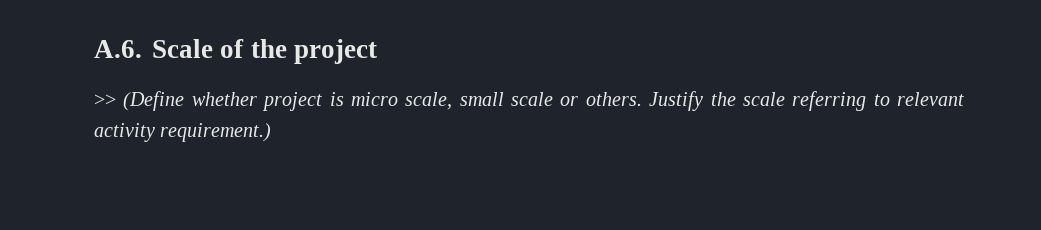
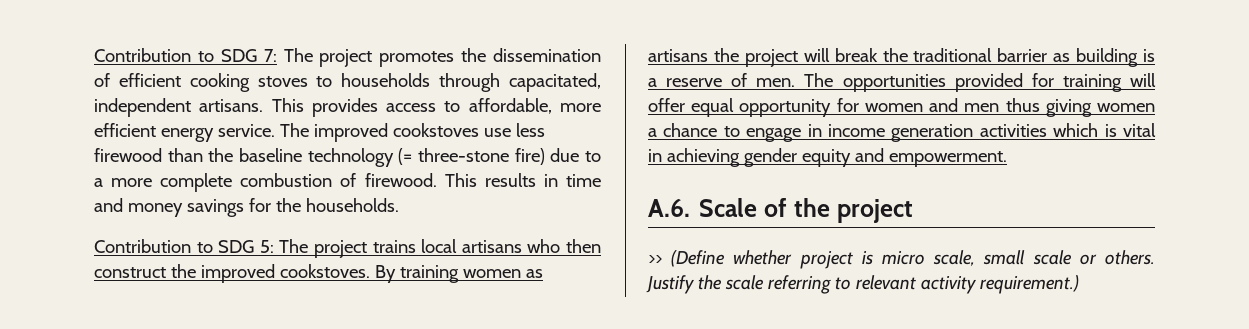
+ Contribution to SDG 7: The project promotes the dissemination of efficient cooking stoves to households through capacitated, independent artisans. This provides access to affordable, more efficient energy service. The improved cookstoves use less firewood than the baseline technology (= three-stone fire) due to a more complete combustion of firewood. This results in time and money savings for the households.
+ Contribution to SDG 5: The project trains local artisans who then construct the improved cookstoves. By training women as artisans the project will break the traditional barrier as building is a reserve of men. The opportunities provided for training will offer equal opportunity for women and men thus giving women a chance to engage in income generation activities which is vital in achieving gender equity and empowerment.

